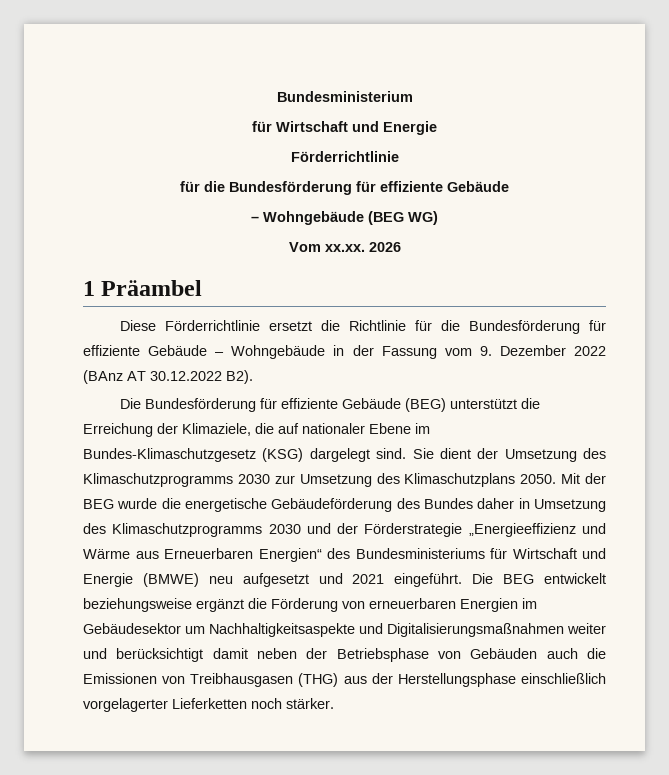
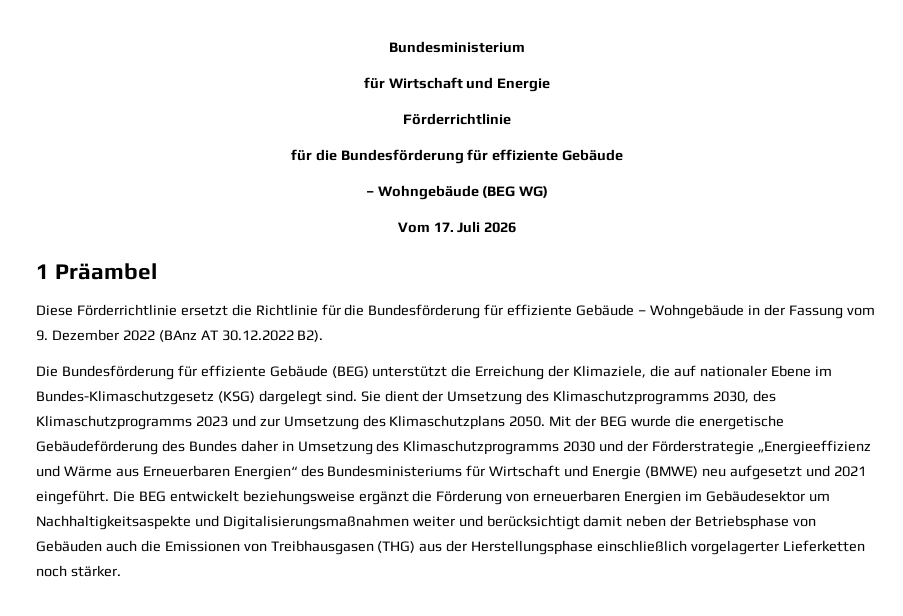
- Vom xx.xx. 2026
+ Vom 17. Juli 2026
- Sie dient der Umsetzung des Klimaschutzprogramms 2030 zur Umsetzung des Klimaschutzplans 2050.
+ Sie dient der Umsetzung des Klimaschutzprogramms 2030, des Klimaschutzprogramms 2023 und zur Umsetzung des Klimaschutzplans 2050.

